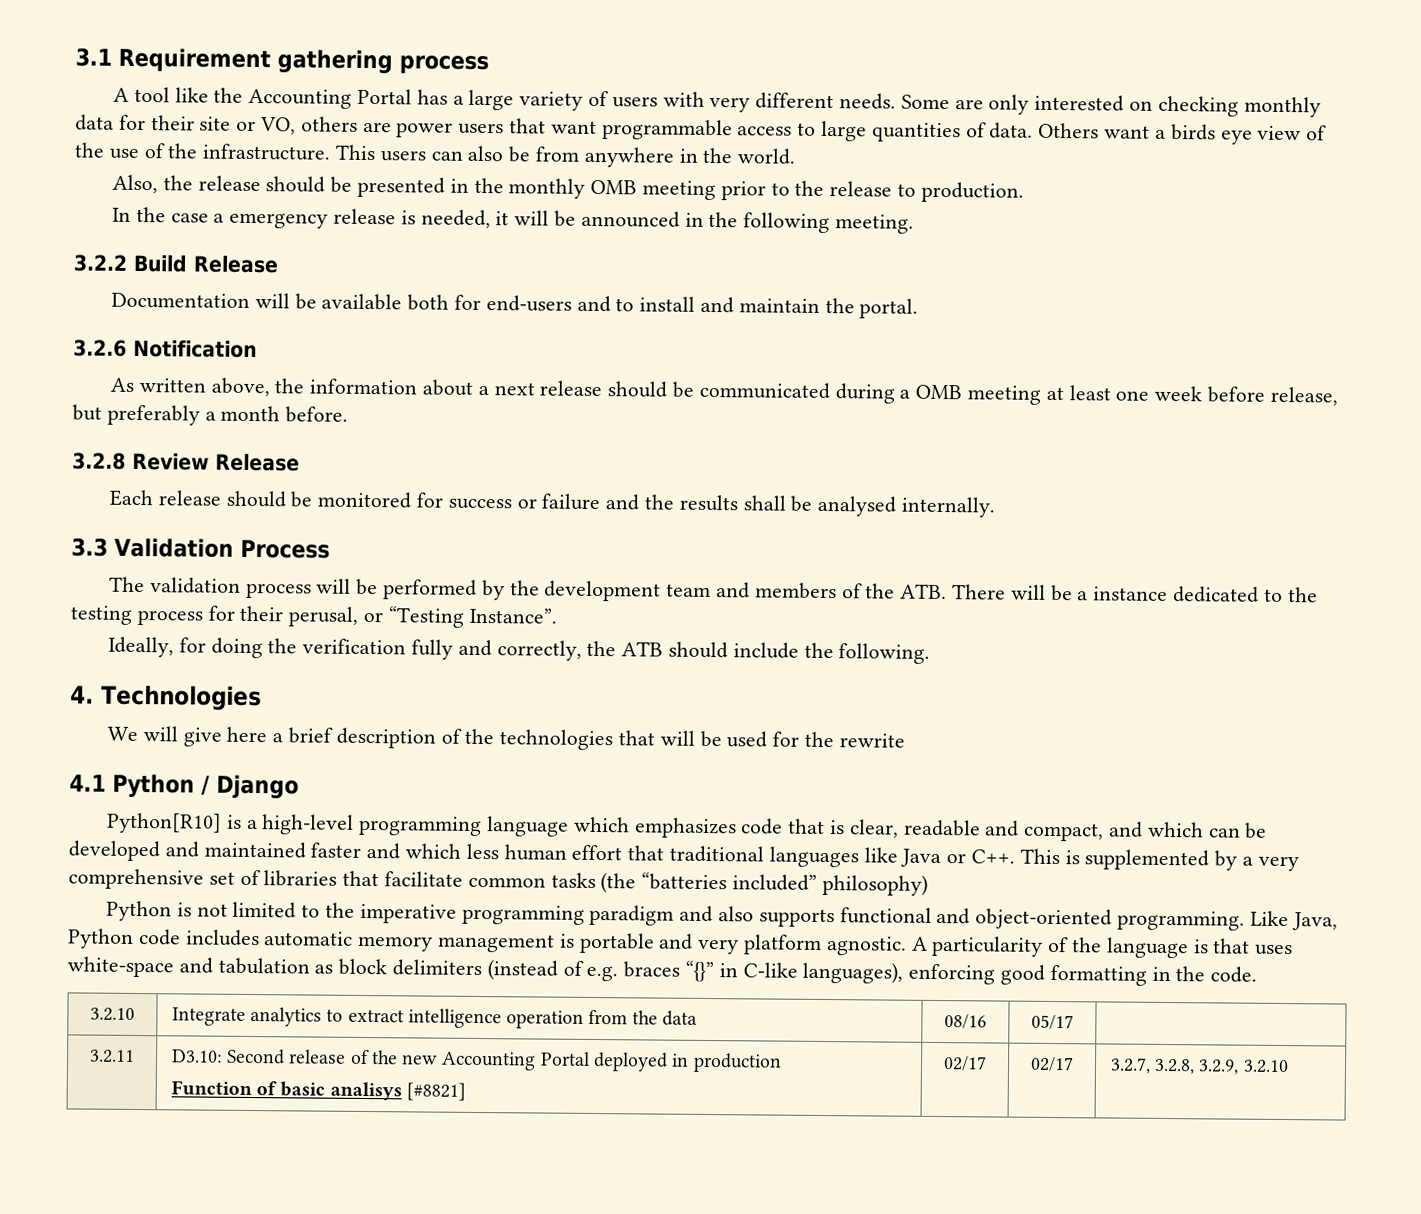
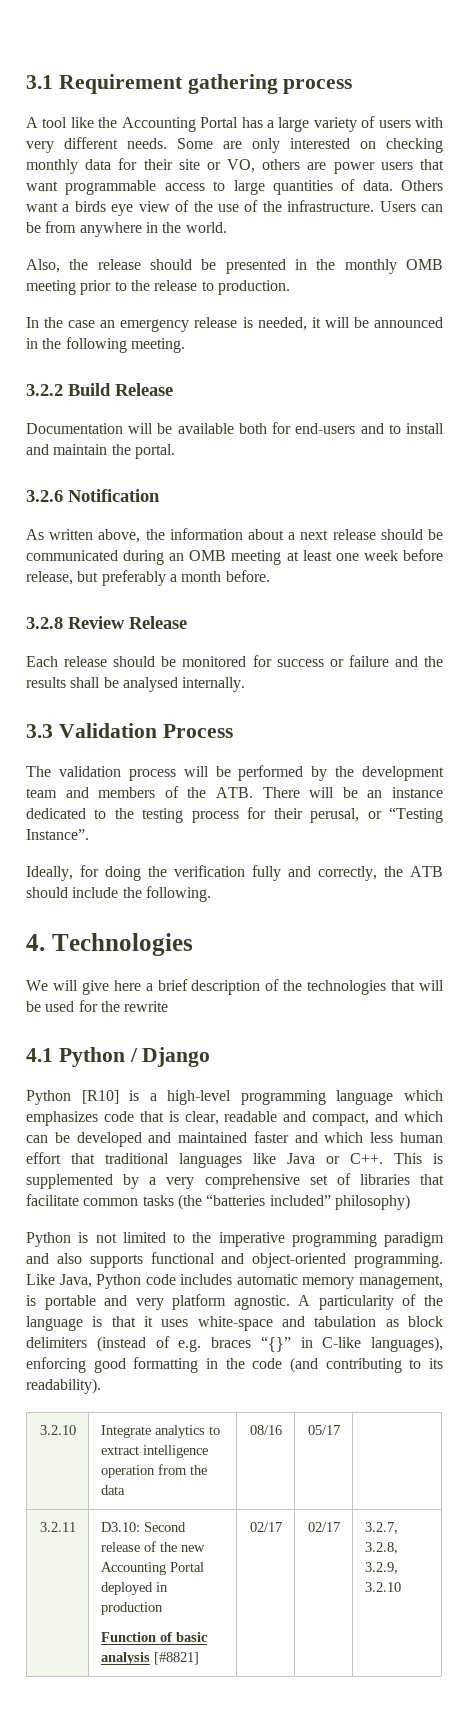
- This users can also be from anywhere in the world.
+ Users can be from anywhere in the world.
- In the case a emergency release is needed, it will be announced in the following meeting.
+ In the case an emergency release is needed, it will be announced in the following meeting.
- As written above, the information about a next release should be communicated during a OMB meeting at least one week before release, but preferably a month before.
+ As written above, the information about a next release should be communicated during an OMB meeting at least one week before release, but preferably a month before.
- The validation process will be performed by the development team and members of the ATB. There will be a instance dedicated to the testing process for their perusal, or “Testing Instance”.
+ The validation process will be performed by the development team and members of the ATB. There will be an instance dedicated to the testing process for their perusal, or “Testing Instance”.
- Python[R10] is a high-level programming language which emphasizes code that is clear, readable and compact, and which can be developed and maintained faster and which less human effort that traditional languages like Java or C++. This is supplemented by a very comprehensive set of libraries that facilitate common tasks (the “batteries included” philosophy)
+ Python [R10] is a high-level programming language which emphasizes code that is clear, readable and compact, and which can be developed and maintained faster and which less human effort that traditional languages like Java or C++. This is supplemented by a very comprehensive set of libraries that facilitate common tasks (the “batteries included” philosophy)
- Like Java, Python code includes automatic memory management is portable and very platform agnostic.
+ Like Java, Python code includes automatic memory management, is portable and very platform agnostic.
- A particularity of the language is that uses white-space and tabulation as block delimiters (instead of e.g. braces “{}” in C-like languages), enforcing good formatting in the code.
+ A particularity of the language is that it uses white-space and tabulation as block delimiters (instead of e.g. braces “{}” in C-like languages), enforcing good formatting in the code (and contributing to its readability).
  3.2.11 | D3.10: Second release of the new Accounting Portal deployed in production
- Function of basic analisys [#8821] | 02/17 | 02/17 | 3.2.7, 3.2.8, 3.2.9, 3.2.10
+ Function of basic analysis [#8821] | 02/17 | 02/17 | 3.2.7, 3.2.8, 3.2.9, 3.2.10

